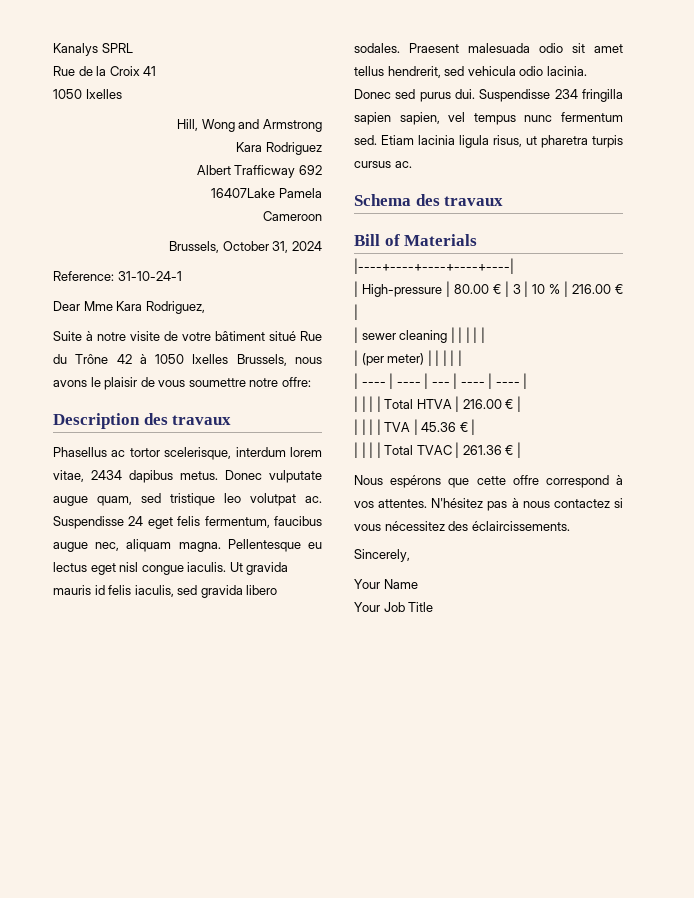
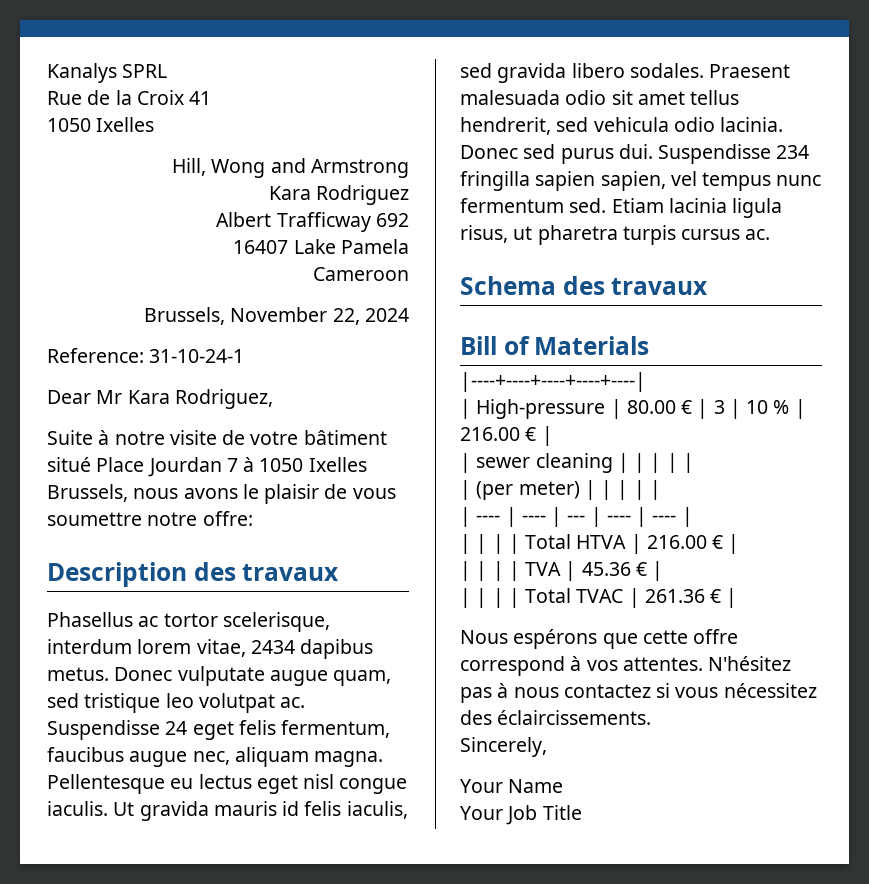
- 16407Lake Pamela
+ 16407 Lake Pamela
- Brussels, October 31, 2024
+ Brussels, November 22, 2024
- Dear Mme Kara Rodriguez,
+ Dear Mr Kara Rodriguez,
- Suite à notre visite de votre bâtiment situé Rue du Trône 42 à 1050 Ixelles Brussels, nous avons le plaisir de vous soumettre notre offre:
+ Suite à notre visite de votre bâtiment situé Place Jourdan 7 à 1050 Ixelles Brussels, nous avons le plaisir de vous soumettre notre offre:

